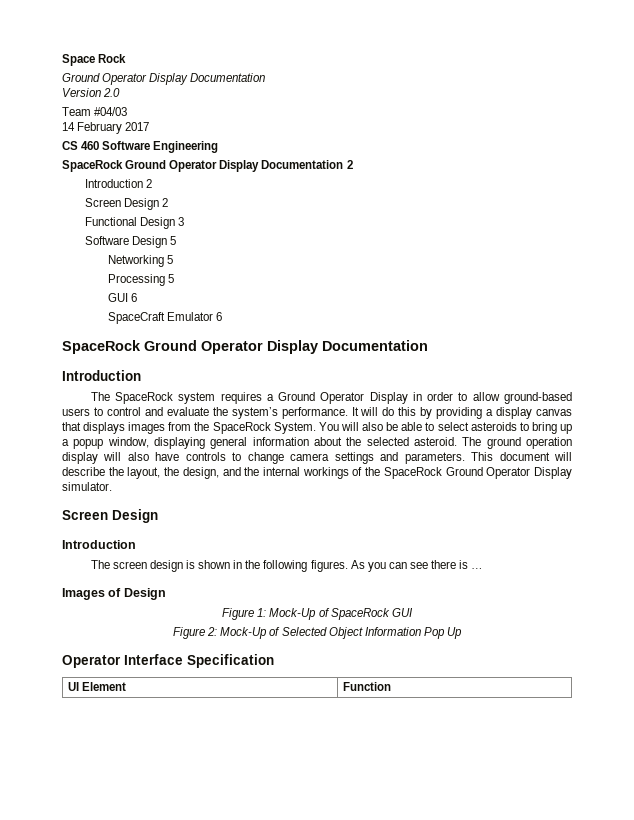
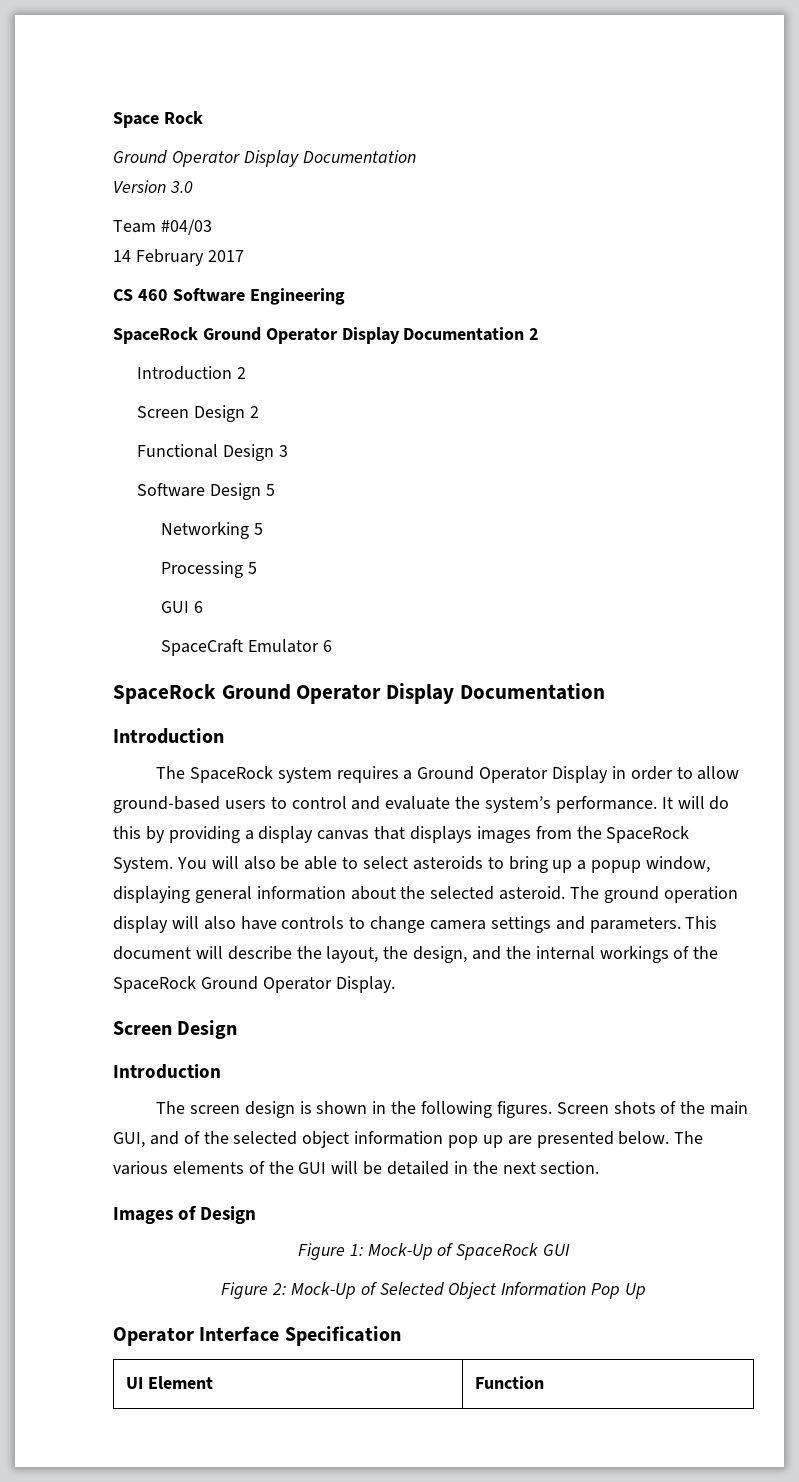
- Version 2.0
+ Version 3.0
- This document will describe the layout, the design, and the internal workings of the SpaceRock Ground Operator Display simulator.
+ This document will describe the layout, the design, and the internal workings of the SpaceRock Ground Operator Display.
- As you can see there is …
+ Screen shots of the main GUI, and of the selected object information pop up are presented below. The various elements of the GUI will be detailed in the next section.

